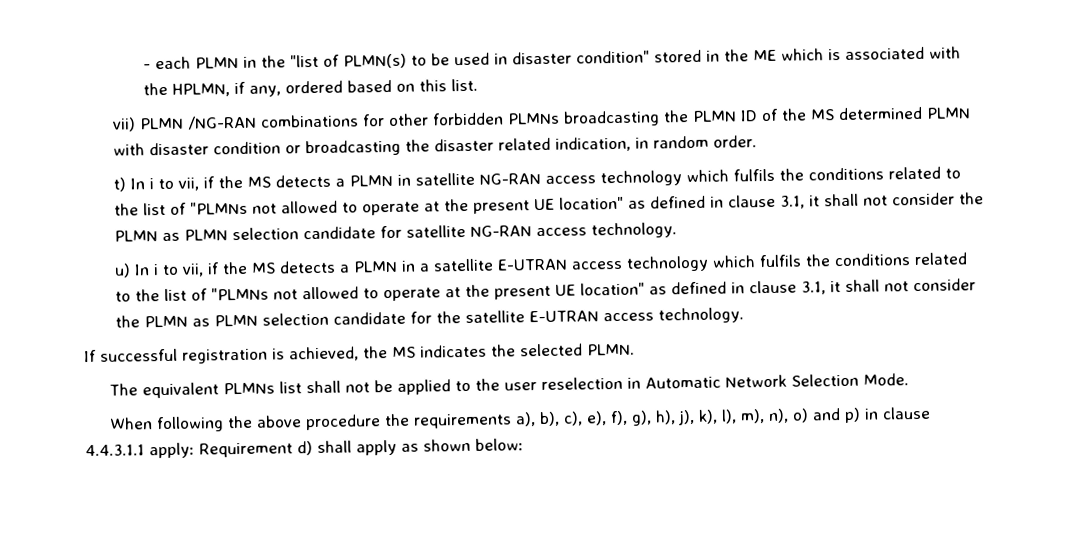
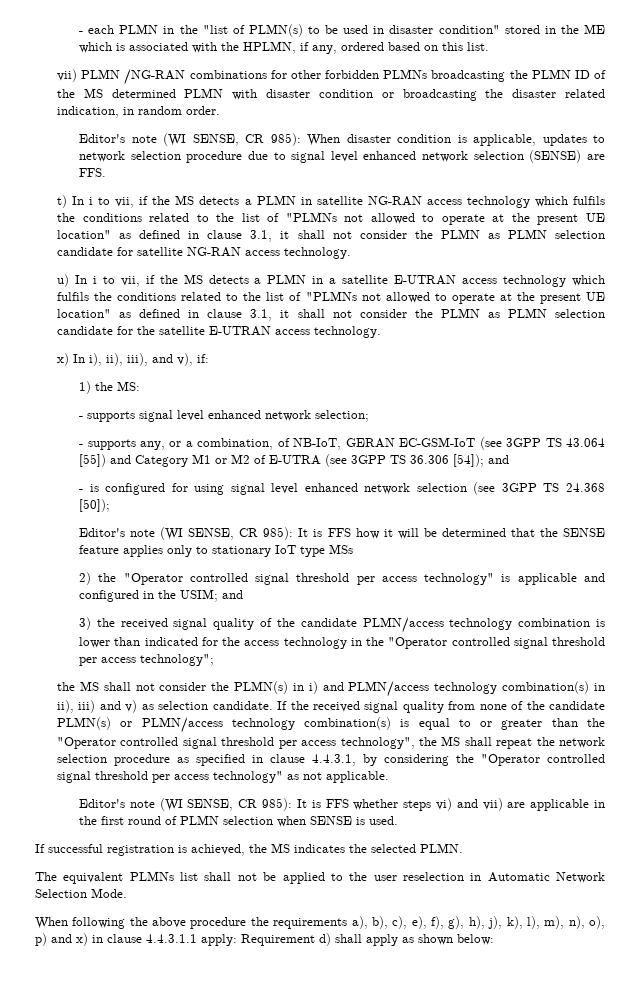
+ Editor's note (WI SENSE, CR 985): When disaster condition is applicable, updates to network selection procedure due to signal level enhanced network selection (SENSE) are FFS.
+ x) In i), ii), iii), and v), if:
+ 1) the MS:
+ - supports signal level enhanced network selection;
+ - supports any, or a combination, of NB-IoT, GERAN EC-GSM-IoT (see 3GPP TS 43.064 [55]) and Category M1 or M2 of E-UTRA (see 3GPP TS 36.306 [54]); and
+ - is configured for using signal level enhanced network selection (see 3GPP TS 24.368 [50]);
+ Editor's note (WI SENSE, CR 985): It is FFS how it will be determined that the SENSE feature applies only to stationary IoT type MSs
+ 2) the "Operator controlled signal threshold per access technology" is applicable and configured in the USIM; and
+ 3) the received signal quality of the candidate PLMN/access technology combination is lower than indicated for the access technology in the "Operator controlled signal threshold per access technology";
+ the MS shall not consider the PLMN(s) in i) and PLMN/access technology combination(s) in ii), iii) and v) as selection candidate. If the received signal quality from none of the candidate PLMN(s) or PLMN/access technology combination(s) is equal to or greater than the "Operator controlled signal threshold per access technology", the MS shall repeat the network selection procedure as specified in clause 4.4.3.1, by considering the "Operator controlled signal threshold per access technology" as not applicable.
+ Editor's note (WI SENSE, CR 985): It is FFS whether steps vi) and vii) are applicable in the first round of PLMN selection when SENSE is used.
- When following the above procedure the requirements a), b), c), e), f), g), h), j), k), l), m), n), o) and p) in clause 4.4.3.1.1 apply: Requirement d) shall apply as shown below:
+ When following the above procedure the requirements a), b), c), e), f), g), h), j), k), l), m), n), o), p) and x) in clause 4.4.3.1.1 apply: Requirement d) shall apply as shown below:

